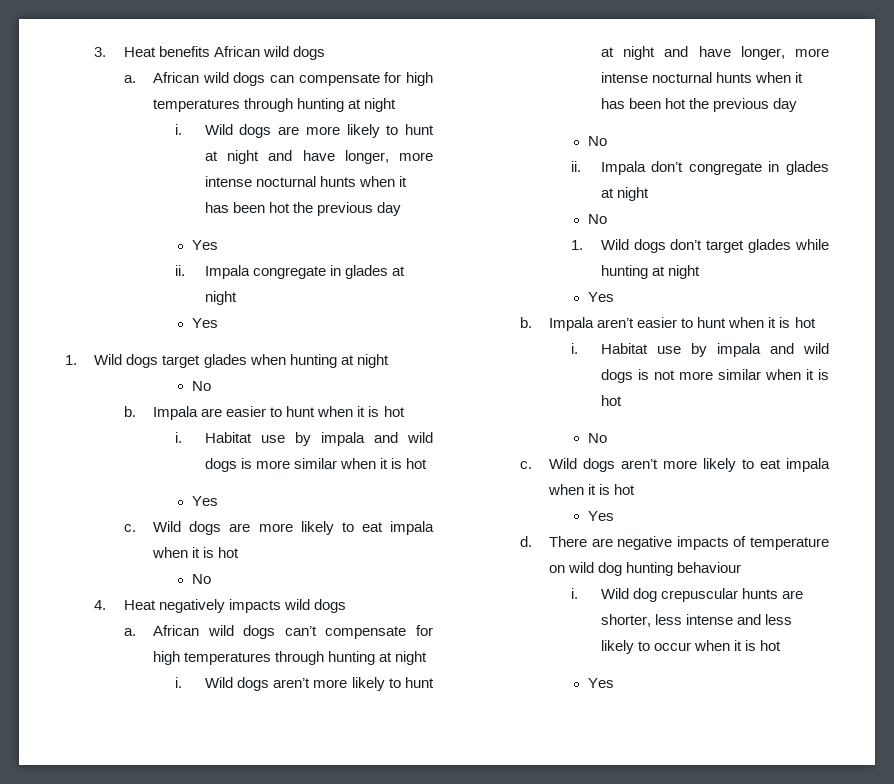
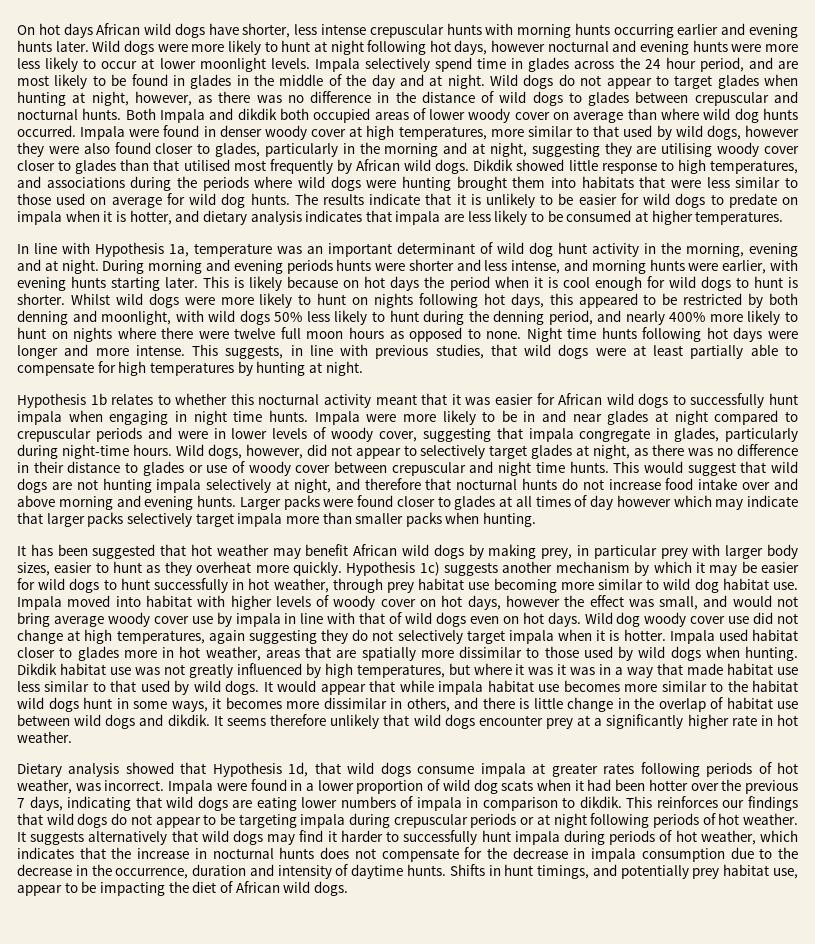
- 3. Heat benefits African wild dogs
- a. African wild dogs can compensate for high temperatures through hunting at night
- i. Wild dogs are more likely to hunt at night and have longer, more intense nocturnal hunts when it has been hot the previous day
- Yes
- ii. Impala congregate in glades at night
- Yes
- 1. Wild dogs target glades when hunting at night
- No
- b. Impala are easier to hunt when it is hot
- i. Habitat use by impala and wild dogs is more similar when it is hot
- Yes
- c. Wild dogs are more likely to eat impala when it is hot
- No
- 4. Heat negatively impacts wild dogs
- a. African wild dogs can’t compensate for high temperatures through hunting at night
- i. Wild dogs aren’t more likely to hunt at night and have longer, more intense nocturnal hunts when it has been hot the previous day
- No
- ii. Impala don’t congregate in glades at night
- No
- 1. Wild dogs don’t target glades while hunting at night
- Yes
- b. Impala aren’t easier to hunt when it is hot
- i. Habitat use by impala and wild dogs is not more similar when it is hot
- No
- c. Wild dogs aren’t more likely to eat impala when it is hot
- Yes
- d. There are negative impacts of temperature on wild dog hunting behaviour
- i. Wild dog crepuscular hunts are shorter, less intense and less likely to occur when it is hot
- Yes
+ On hot days African wild dogs have shorter, less intense crepuscular hunts with morning hunts occurring earlier and evening hunts later. Wild dogs were more likely to hunt at night following hot days, however nocturnal and evening hunts were more less likely to occur at lower moonlight levels. Impala selectively spend time in glades across the 24 hour period, and are most likely to be found in glades in the middle of the day and at night. Wild dogs do not appear to target glades when hunting at night, however, as there was no difference in the distance of wild dogs to glades between crepuscular and nocturnal hunts. Both Impala and dikdik both occupied areas of lower woody cover on average than where wild dog hunts occurred. Impala were found in denser woody cover at high temperatures, more similar to that used by wild dogs, however they were also found closer to glades, particularly in the morning and at night, suggesting they are utilising woody cover closer to glades than that utilised most frequently by African wild dogs. Dikdik showed little response to high temperatures, and associations during the periods where wild dogs were hunting brought them into habitats that were less similar to those used on average for wild dog hunts. The results indicate that it is unlikely to be easier for wild dogs to predate on impala when it is hotter, and dietary analysis indicates that impala are less likely to be consumed at higher temperatures.
+ In line with Hypothesis 1a, temperature was an important determinant of wild dog hunt activity in the morning, evening and at night. During morning and evening periods hunts were shorter and less intense, and morning hunts were earlier, with evening hunts starting later. This is likely because on hot days the period when it is cool enough for wild dogs to hunt is shorter. Whilst wild dogs were more likely to hunt on nights following hot days, this appeared to be restricted by both denning and moonlight, with wild dogs 50% less likely to hunt during the denning period, and nearly 400% more likely to hunt on nights where there were twelve full moon hours as opposed to none. Night time hunts following hot days were longer and more intense. This suggests, in line with previous studies, that wild dogs were at least partially able to compensate for high temperatures by hunting at night.
+ Hypothesis 1b relates to whether this nocturnal activity meant that it was easier for African wild dogs to successfully hunt impala when engaging in night time hunts. Impala were more likely to be in and near glades at night compared to crepuscular periods and were in lower levels of woody cover, suggesting that impala congregate in glades, particularly during night-time hours. Wild dogs, however, did not appear to selectively target glades at night, as there was no difference in their distance to glades or use of woody cover between crepuscular and night time hunts. This would suggest that wild dogs are not hunting impala selectively at night, and therefore that nocturnal hunts do not increase food intake over and above morning and evening hunts. Larger packs were found closer to glades at all times of day however which may indicate that larger packs selectively target impala more than smaller packs when hunting.
+ It has been suggested that hot weather may benefit African wild dogs by making prey, in particular prey with larger body sizes, easier to hunt as they overheat more quickly. Hypothesis 1c) suggests another mechanism by which it may be easier for wild dogs to hunt successfully in hot weather, through prey habitat use becoming more similar to wild dog habitat use. Impala moved into habitat with higher levels of woody cover on hot days, however the effect was small, and would not bring average woody cover use by impala in line with that of wild dogs even on hot days. Wild dog woody cover use did not change at high temperatures, again suggesting they do not selectively target impala when it is hotter. Impala used habitat closer to glades more in hot weather, areas that are spatially more dissimilar to those used by wild dogs when hunting. Dikdik habitat use was not greatly influenced by high temperatures, but where it was it was in a way that made habitat use less similar to that used by wild dogs. It would appear that while impala habitat use becomes more similar to the habitat wild dogs hunt in some ways, it becomes more dissimilar in others, and there is little change in the overlap of habitat use between wild dogs and dikdik. It seems therefore unlikely that wild dogs encounter prey at a significantly higher rate in hot weather.
+ Dietary analysis showed that Hypothesis 1d, that wild dogs consume impala at greater rates following periods of hot weather, was incorrect. Impala were found in a lower proportion of wild dog scats when it had been hotter over the previous 7 days, indicating that wild dogs are eating lower numbers of impala in comparison to dikdik. This reinforces our findings that wild dogs do not appear to be targeting impala during crepuscular periods or at night following periods of hot weather. It suggests alternatively that wild dogs may find it harder to successfully hunt impala during periods of hot weather, which indicates that the increase in nocturnal hunts does not compensate for the decrease in impala consumption due to the decrease in the occurrence, duration and intensity of daytime hunts. Shifts in hunt timings, and potentially prey habitat use, appear to be impacting the diet of African wild dogs.

